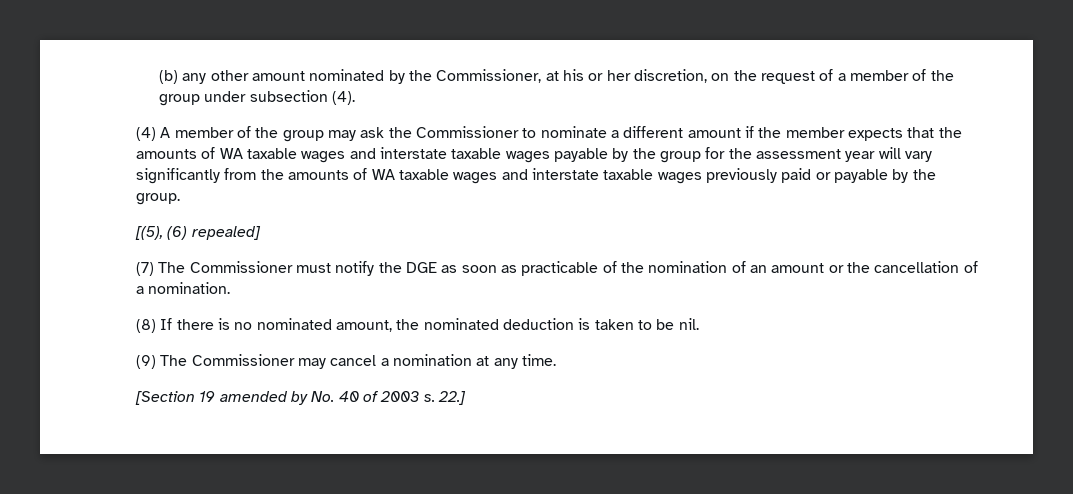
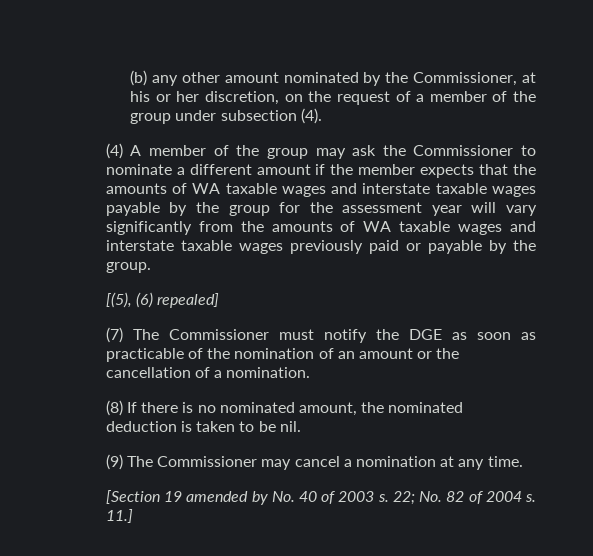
- 22.]
+ 22; No. 82 of 2004 s. 11.]

